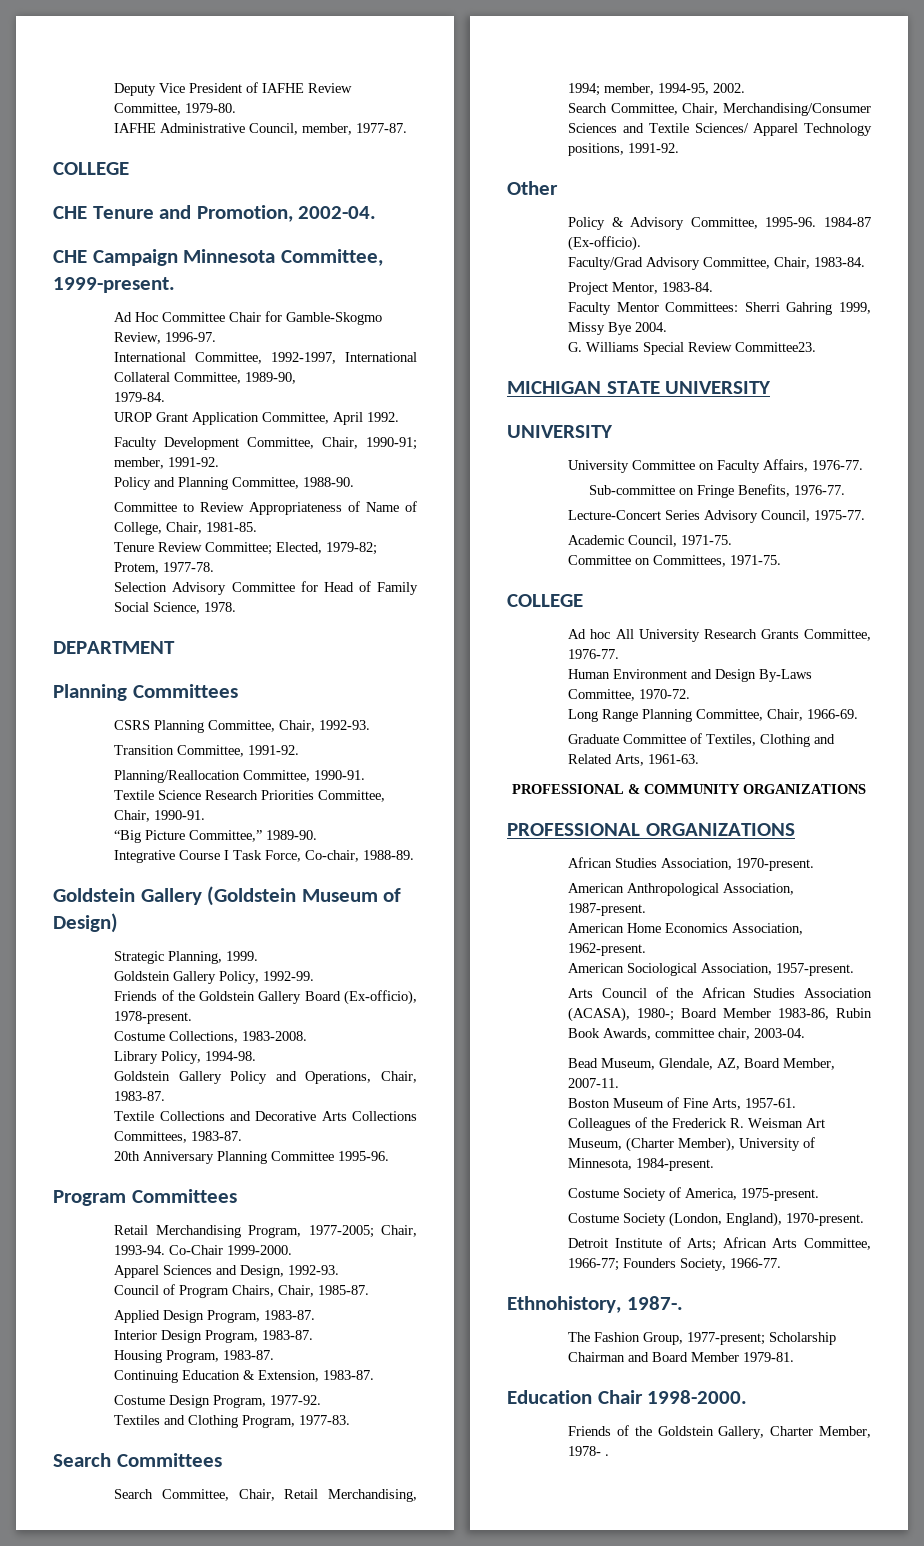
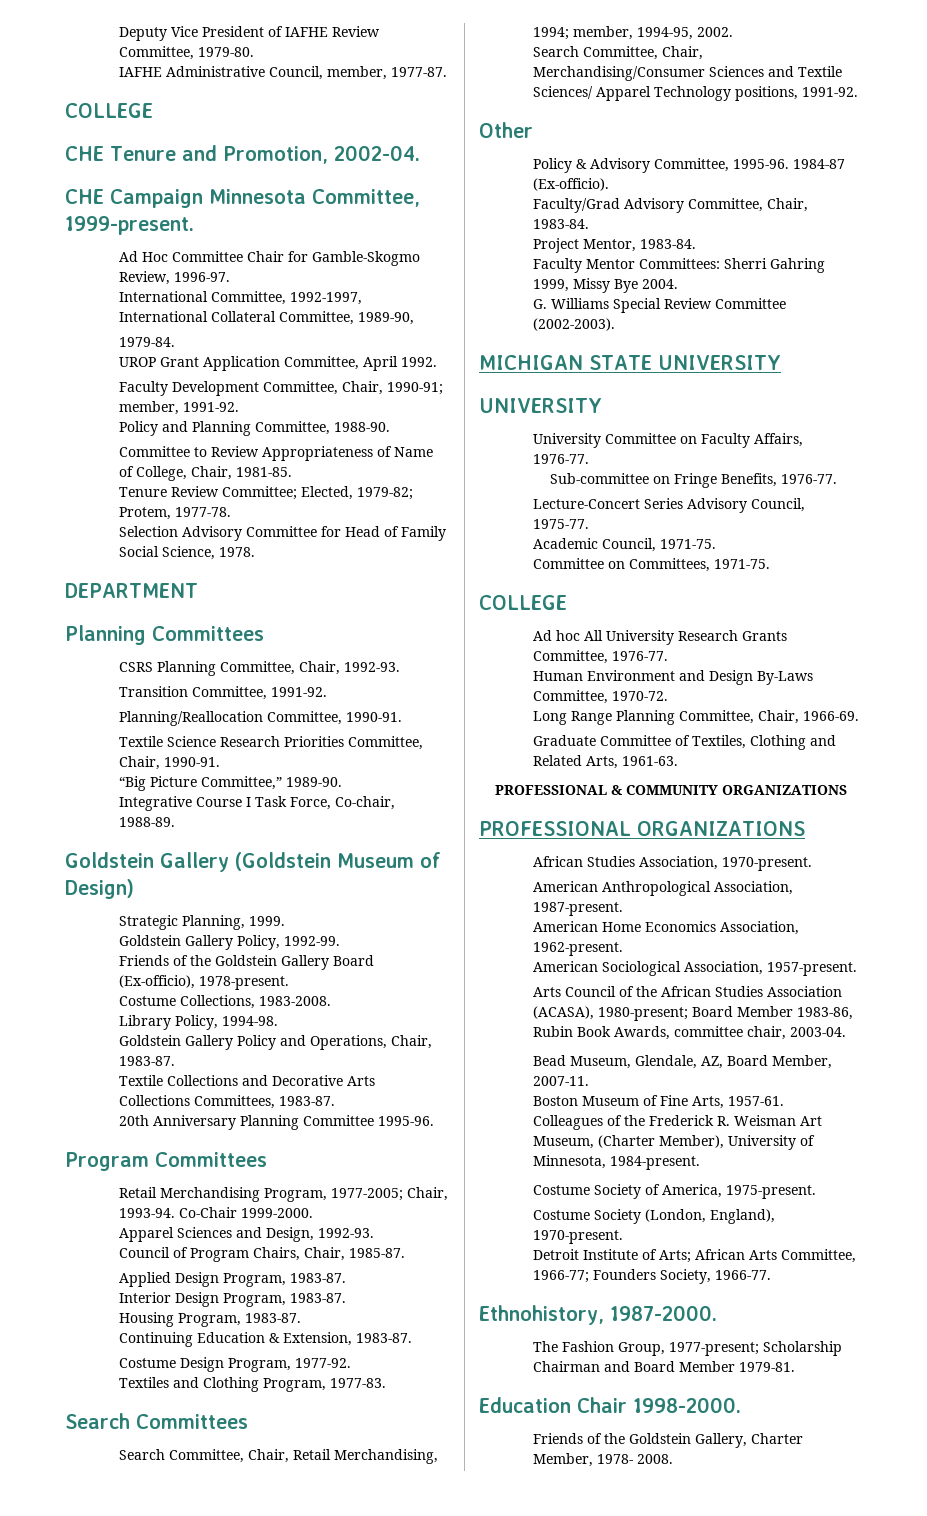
- G. Williams Special Review Committee23.
+ G. Williams Special Review Committee (2002-2003).
- Arts Council of the African Studies Association (ACASA), 1980-; Board Member 1983-86, Rubin Book Awards, committee chair, 2003-04.
+ Arts Council of the African Studies Association (ACASA), 1980-present; Board Member 1983-86, Rubin Book Awards, committee chair, 2003-04.
- Ethnohistory, 1987-.
+ Ethnohistory, 1987-2000.
- Friends of the Goldstein Gallery, Charter Member, 1978- .
+ Friends of the Goldstein Gallery, Charter Member, 1978- 2008.

